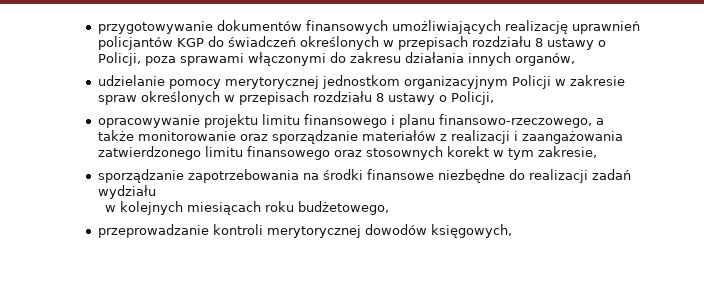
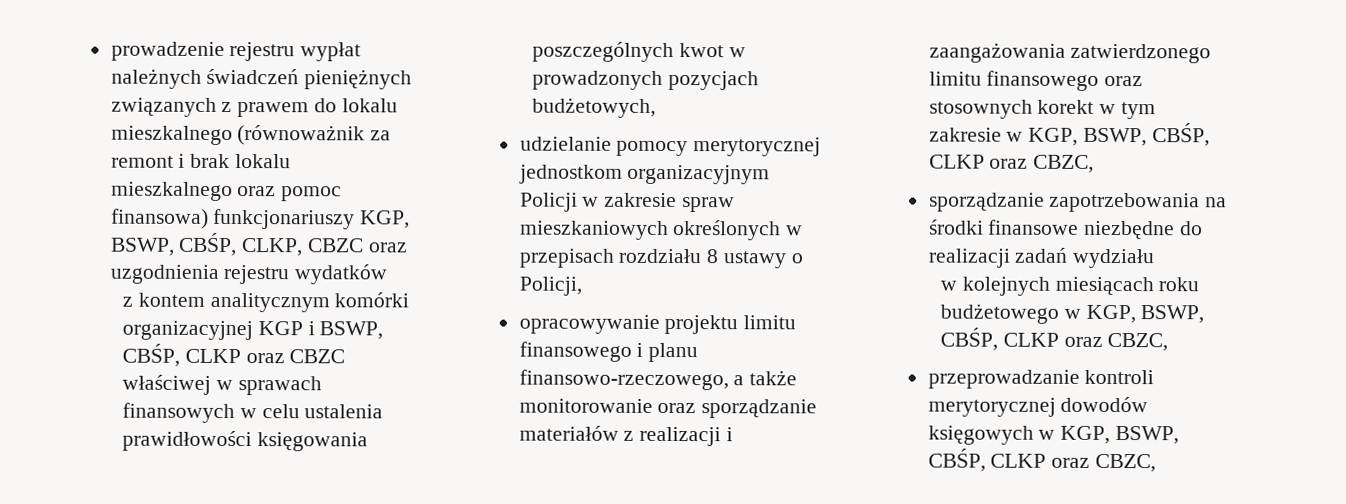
- przygotowywanie dokumentów finansowych umożliwiających realizację uprawnień policjantów KGP do świadczeń określonych w przepisach rozdziału 8 ustawy o Policji, poza sprawami włączonymi do zakresu działania innych organów,
+ prowadzenie rejestru wypłat należnych świadczeń pieniężnych związanych z prawem do lokalu mieszkalnego (równoważnik za remont i brak lokalu mieszkalnego oraz pomoc finansowa) funkcjonariuszy KGP, BSWP, CBŚP, CLKP, CBZC oraz uzgodnienia rejestru wydatków
+ z kontem analitycznym komórki organizacyjnej KGP i BSWP, CBŚP, CLKP oraz CBZC właściwej w sprawach finansowych w celu ustalenia prawidłowości księgowania poszczególnych kwot w prowadzonych pozycjach budżetowych,
- udzielanie pomocy merytorycznej jednostkom organizacyjnym Policji w zakresie spraw określonych w przepisach rozdziału 8 ustawy o Policji,
+ udzielanie pomocy merytorycznej jednostkom organizacyjnym Policji w zakresie spraw mieszkaniowych określonych w przepisach rozdziału 8 ustawy o Policji,
- opracowywanie projektu limitu finansowego i planu finansowo-rzeczowego, a także monitorowanie oraz sporządzanie materiałów z realizacji i zaangażowania zatwierdzonego limitu finansowego oraz stosownych korekt w tym zakresie,
+ opracowywanie projektu limitu finansowego i planu finansowo-rzeczowego, a także monitorowanie oraz sporządzanie materiałów z realizacji i zaangażowania zatwierdzonego limitu finansowego oraz stosownych korekt w tym zakresie w KGP, BSWP, CBŚP, CLKP oraz CBZC,
- w kolejnych miesiącach roku budżetowego,
- przeprowadzanie kontroli merytorycznej dowodów księgowych,
+ w kolejnych miesiącach roku budżetowego w KGP, BSWP, CBŚP, CLKP oraz CBZC,
+ przeprowadzanie kontroli merytorycznej dowodów księgowych w KGP, BSWP, CBŚP, CLKP oraz CBZC,

